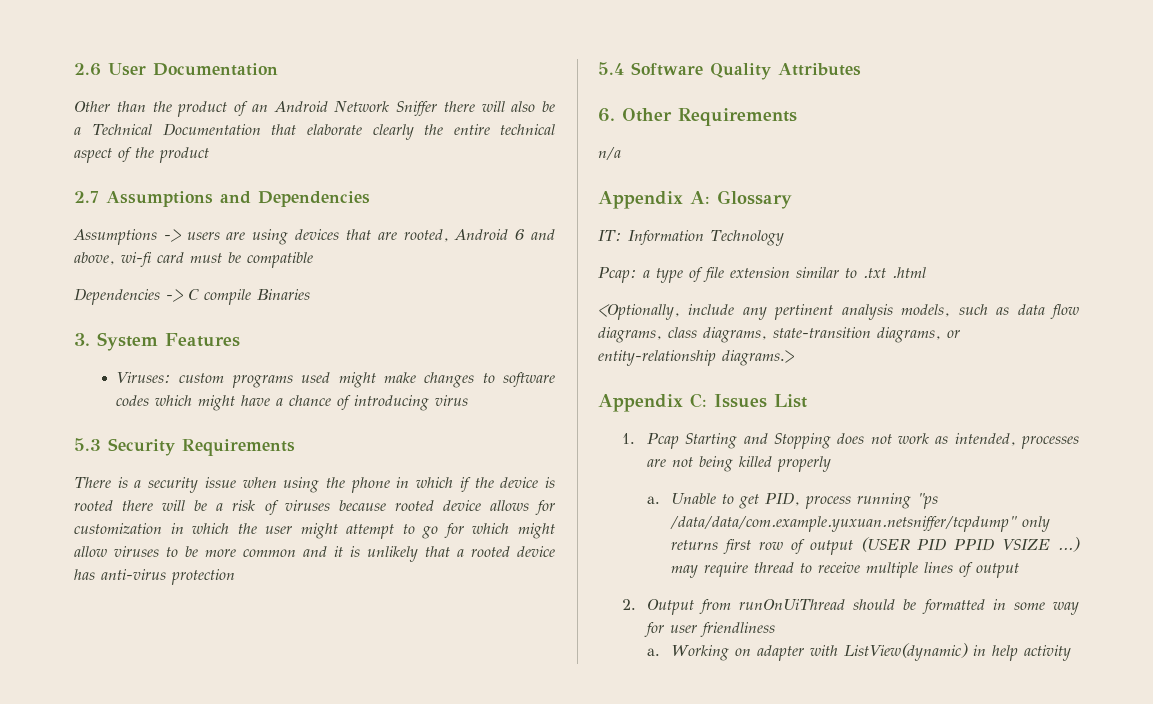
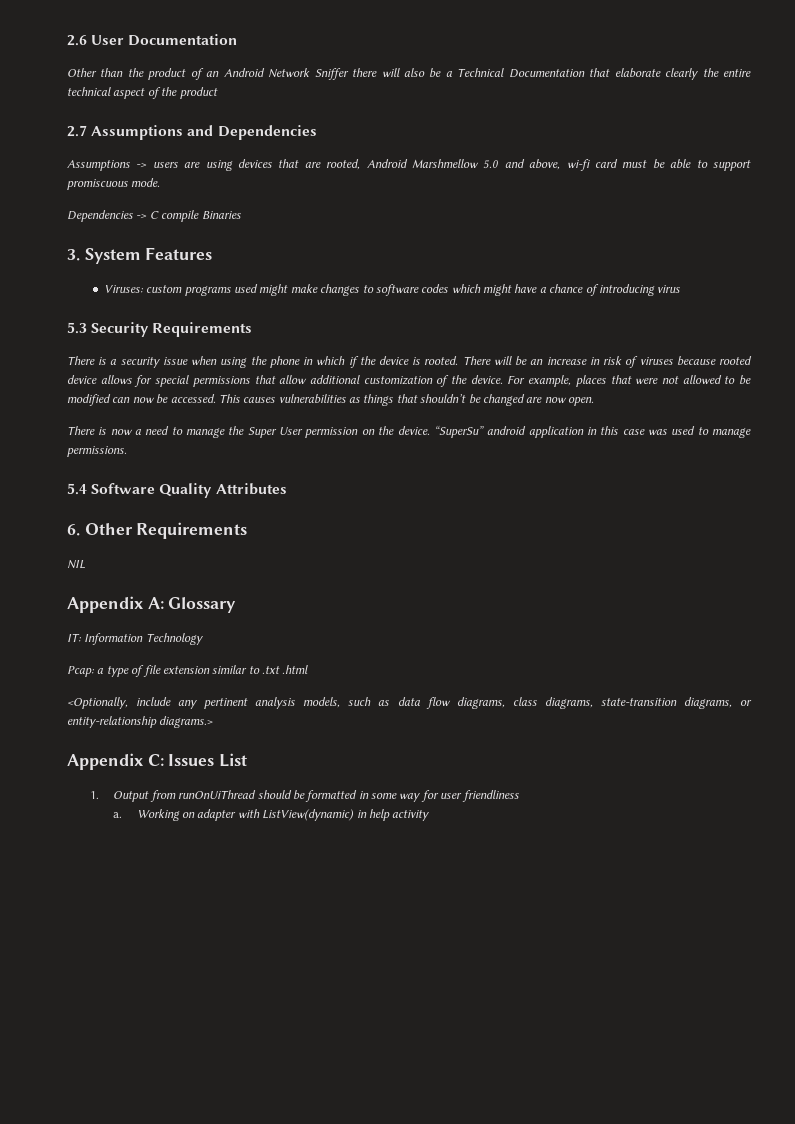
- Assumptions -> users are using devices that are rooted, Android 6 and above, wi-fi card must be compatible
+ Assumptions -> users are using devices that are rooted, Android Marshmellow 5.0 and above, wi-fi card must be able to support promiscuous mode.
- There is a security issue when using the phone in which if the device is rooted there will be a risk of viruses because rooted device allows for customization in which the user might attempt to go for which might allow viruses to be more common and it is unlikely that a rooted device has anti-virus protection
+ There is a security issue when using the phone in which if the device is rooted. There will be an increase in risk of viruses because rooted device allows for special permissions that allow additional customization of the device. For example, places that were not allowed to be modified can now be accessed. This causes vulnerabilities as things that shouldn’t be changed are now open.
+ There is now a need to manage the Super User permission on the device. “SuperSu” android application in this case was used to manage permissions.
- n/a
+ NIL
- 1. Pcap Starting and Stopping does not work as intended, processes are not being killed properly
- a. Unable to get PID, process running "ps /data/data/com.example.yuxuan.netsniffer/tcpdump" only returns first row of output (USER PID PPID VSIZE ...) may require thread to receive multiple lines of output
- 2. Output from runOnUiThread should be formatted in some way for user friendliness
+ 1. Output from runOnUiThread should be formatted in some way for user friendliness

